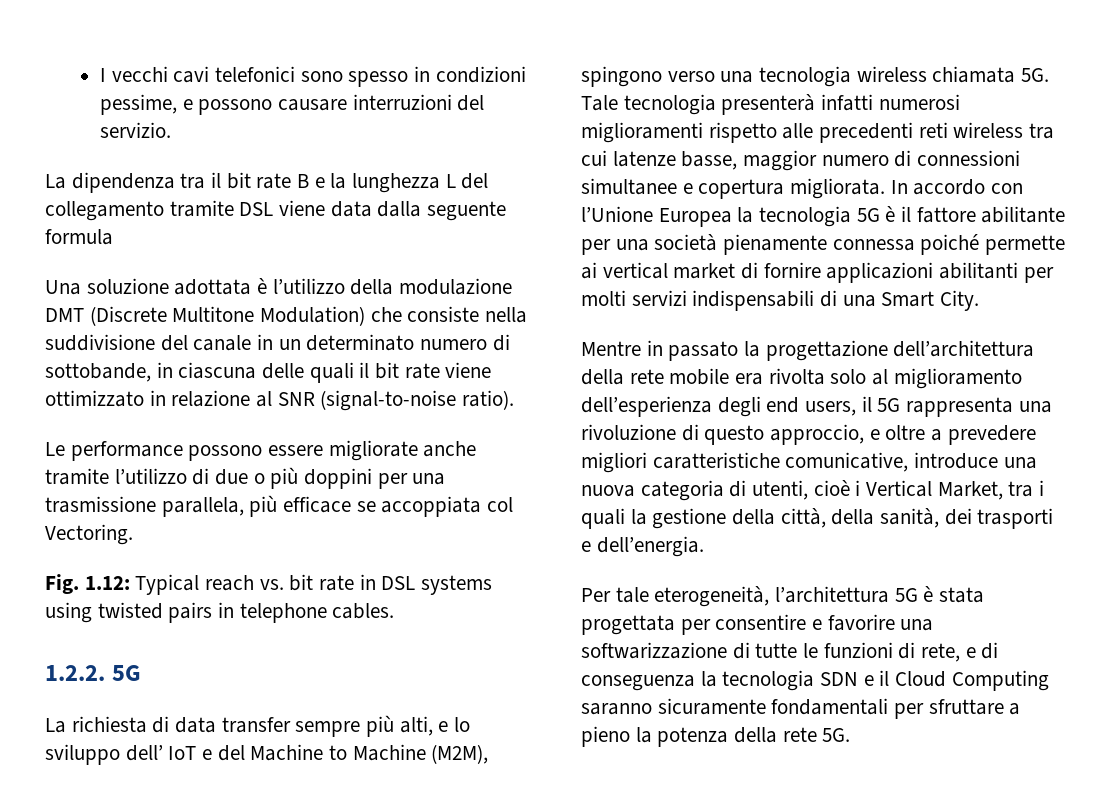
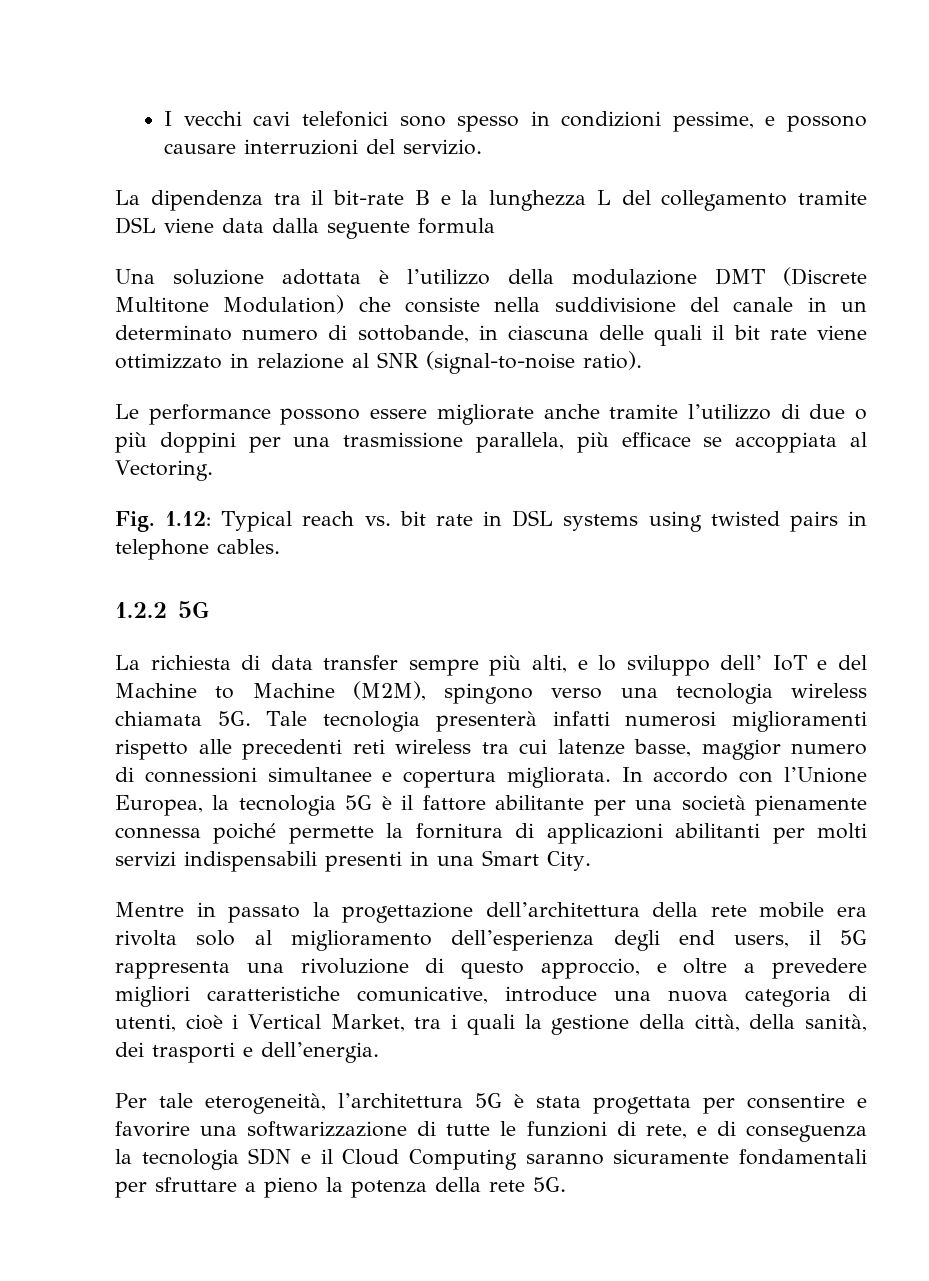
- La dipendenza tra il bit rate B e la lunghezza L del collegamento tramite DSL viene data dalla seguente formula
+ La dipendenza tra il bit-rate B e la lunghezza L del collegamento tramite DSL viene data dalla seguente formula
- Le performance possono essere migliorate anche tramite l’utilizzo di due o più doppini per una trasmissione parallela, più efficace se accoppiata col Vectoring.
+ Le performance possono essere migliorate anche tramite l’utilizzo di due o più doppini per una trasmissione parallela, più efficace se accoppiata al Vectoring.
- 1.2.2. 5G
+ 1.2.2 5G
- In accordo con l’Unione Europea la tecnologia 5G è il fattore abilitante per una società pienamente connessa poiché permette ai vertical market di fornire applicazioni abilitanti per molti servizi indispensabili di una Smart City.
+ In accordo con l’Unione Europea, la tecnologia 5G è il fattore abilitante per una società pienamente connessa poiché permette la fornitura di applicazioni abilitanti per molti servizi indispensabili presenti in una Smart City.

